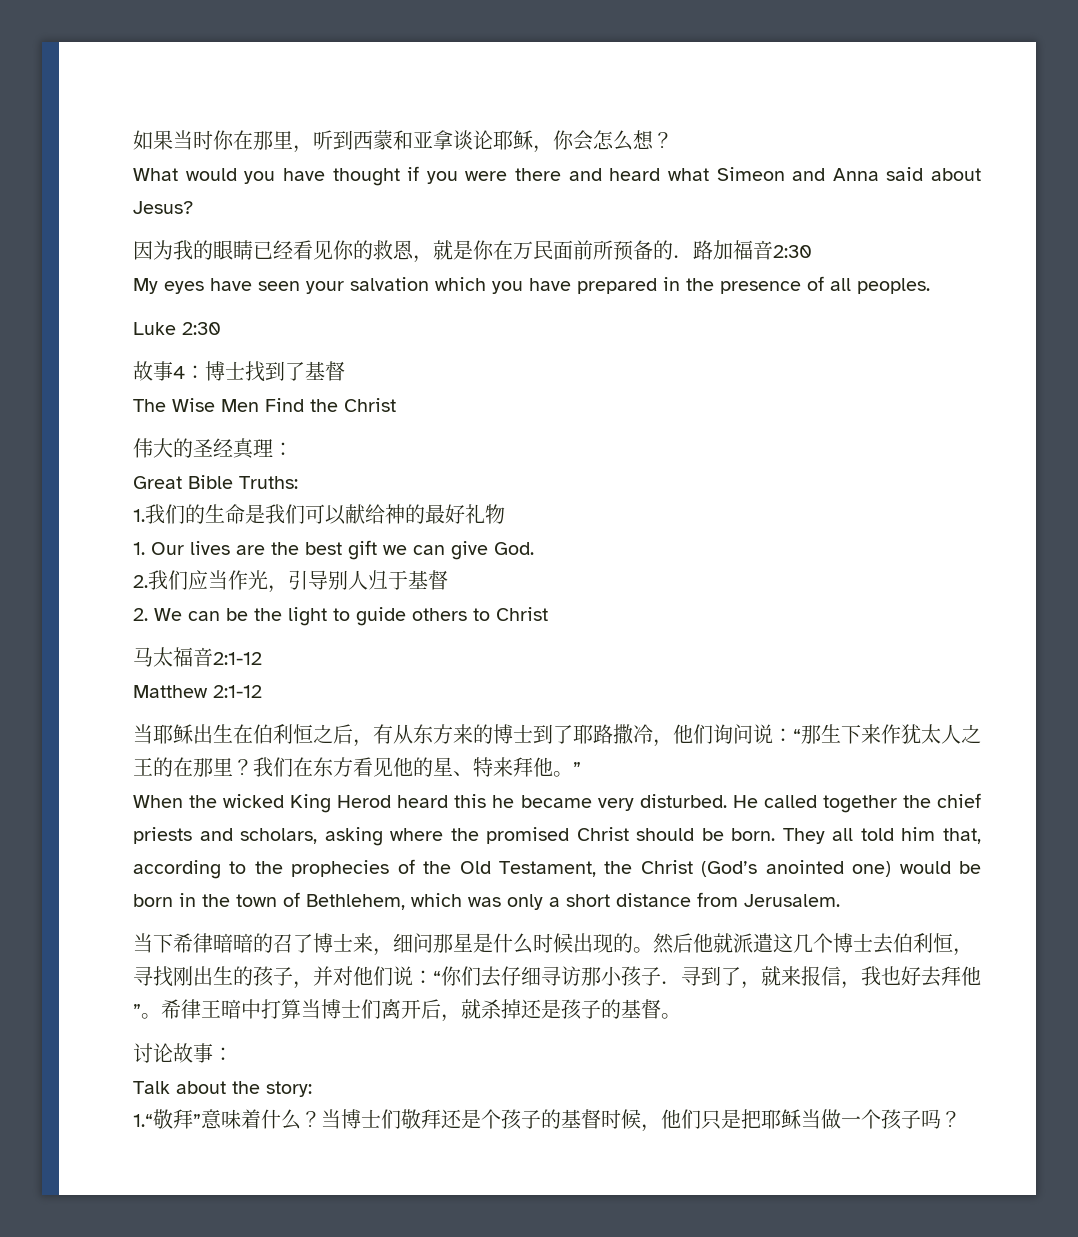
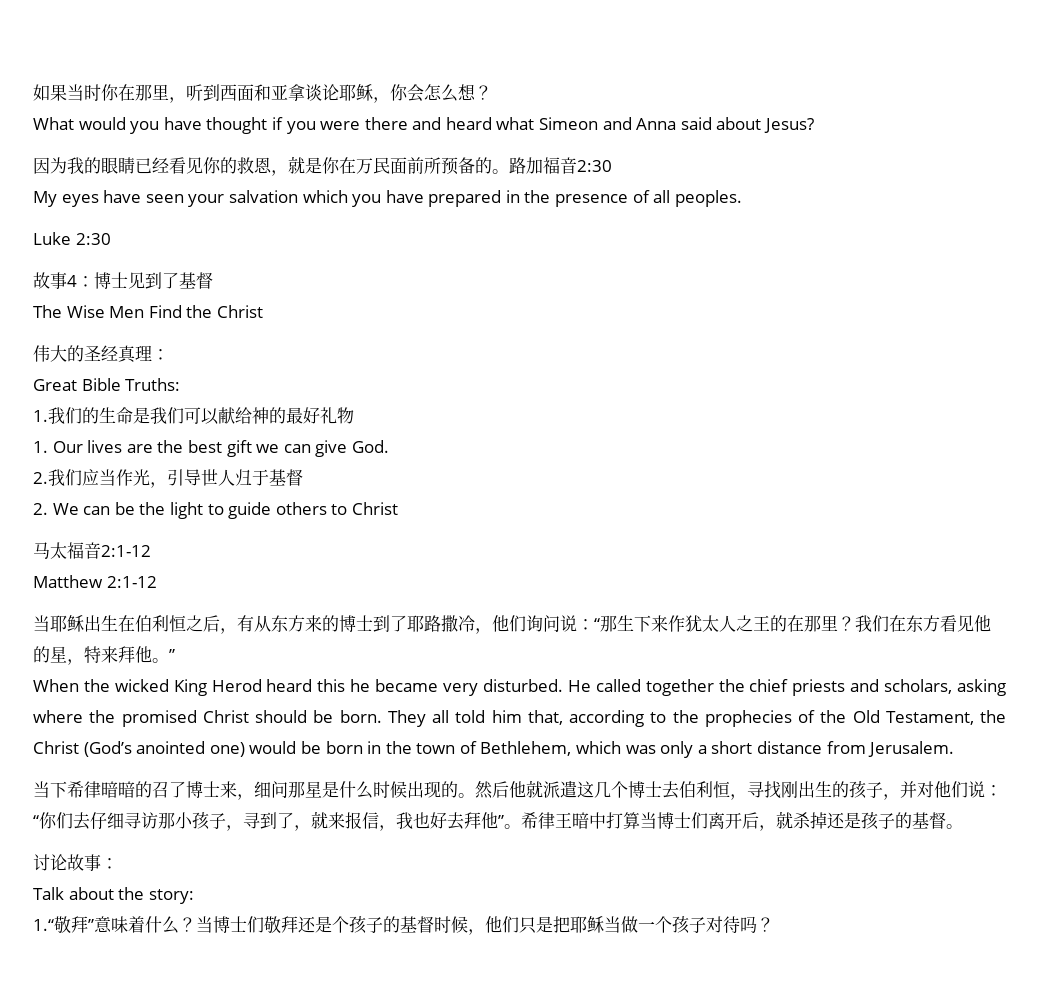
- 如果当时你在那里，听到西蒙和亚拿谈论耶稣，你会怎么想？
+ 如果当时你在那里，听到西面和亚拿谈论耶稣，你会怎么想？
- 因为我的眼睛已经看见你的救恩，就是你在万民面前所预备的．路加福音2:30
+ 因为我的眼睛已经看见你的救恩，就是你在万民面前所预备的。路加福音2:30
- 故事4：博士找到了基督
+ 故事4：博士见到了基督
- 2.我们应当作光，引导别人归于基督
+ 2.我们应当作光，引导世人归于基督
- 我们在东方看见他的星、特来拜他。”
+ 我们在东方看见他的星，特来拜他。”
- 然后他就派遣这几个博士去伯利恒，寻找刚出生的孩子，并对他们说：“你们去仔细寻访那小孩子．寻到了，就来报信，我也好去拜他”。
+ 然后他就派遣这几个博士去伯利恒，寻找刚出生的孩子，并对他们说：“你们去仔细寻访那小孩子，寻到了，就来报信，我也好去拜他”。
- 当博士们敬拜还是个孩子的基督时候，他们只是把耶稣当做一个孩子吗？
+ 当博士们敬拜还是个孩子的基督时候，他们只是把耶稣当做一个孩子对待吗？

